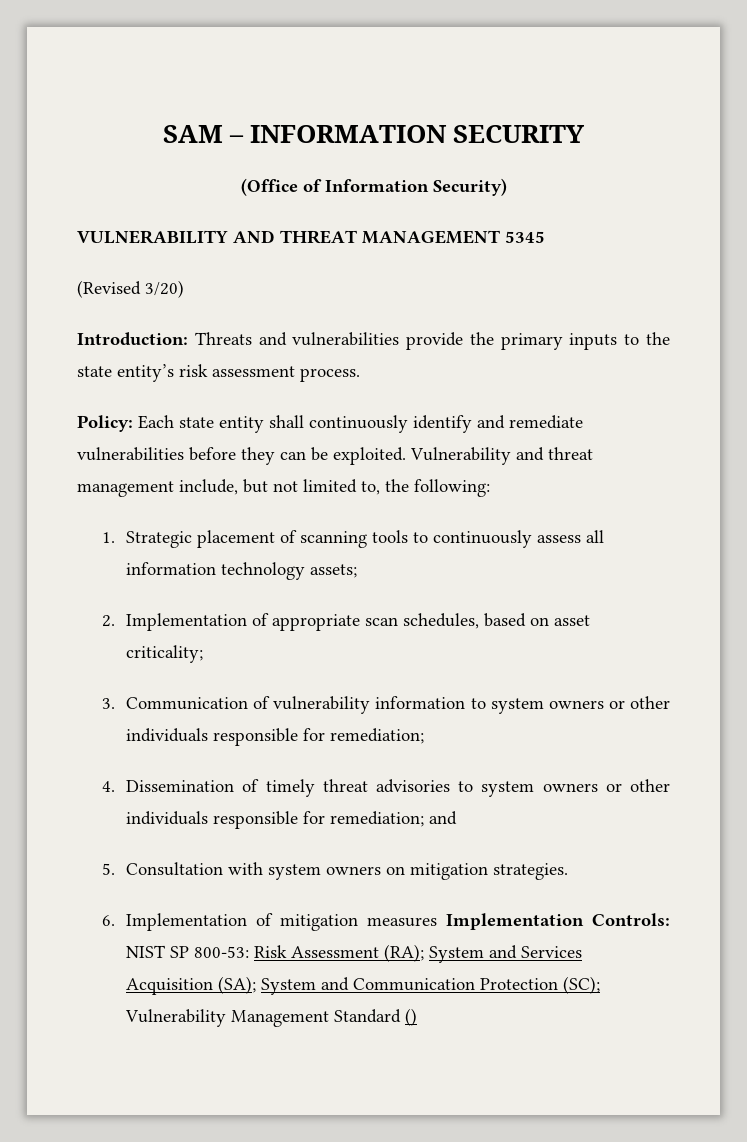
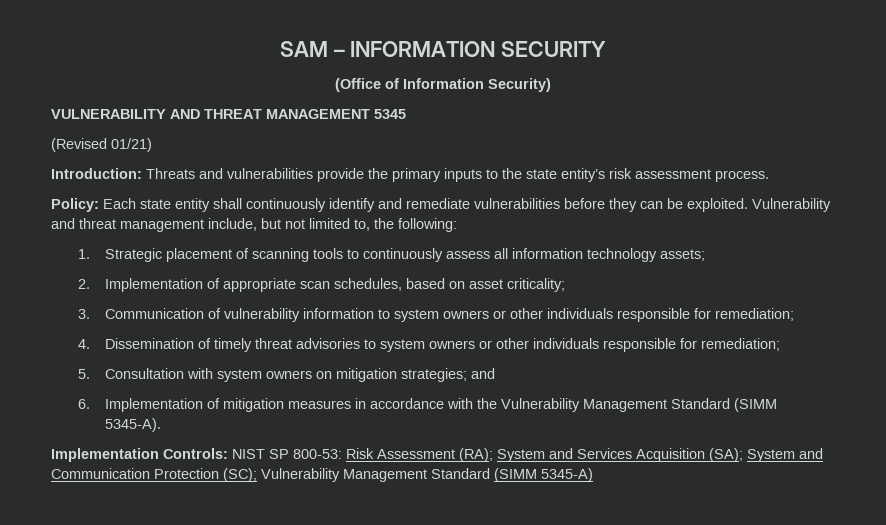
- (Revised 3/20)
+ (Revised 01/21)
- 4. Dissemination of timely threat advisories to system owners or other individuals responsible for remediation; and
+ 4. Dissemination of timely threat advisories to system owners or other individuals responsible for remediation;
- 5. Consultation with system owners on mitigation strategies.
+ 5. Consultation with system owners on mitigation strategies; and
- 6. Implementation of mitigation measures Implementation Controls: NIST SP 800-53: Risk Assessment (RA); System and Services Acquisition (SA); System and Communication Protection (SC); Vulnerability Management Standard ()
+ 6. Implementation of mitigation measures in accordance with the Vulnerability Management Standard (SIMM 5345-A).
+ Implementation Controls: NIST SP 800-53: Risk Assessment (RA); System and Services Acquisition (SA); System and Communication Protection (SC); Vulnerability Management Standard (SIMM 5345-A)

